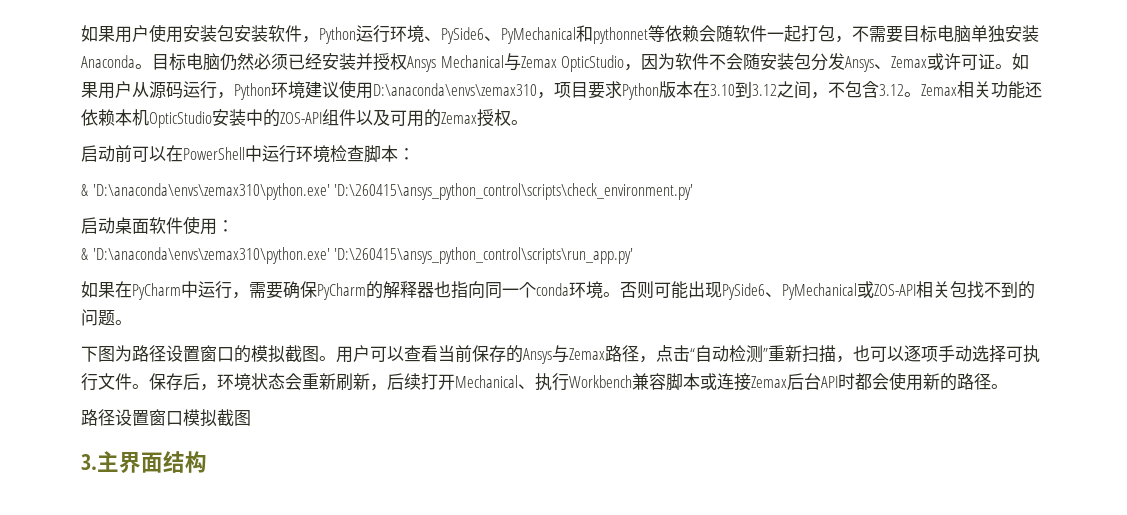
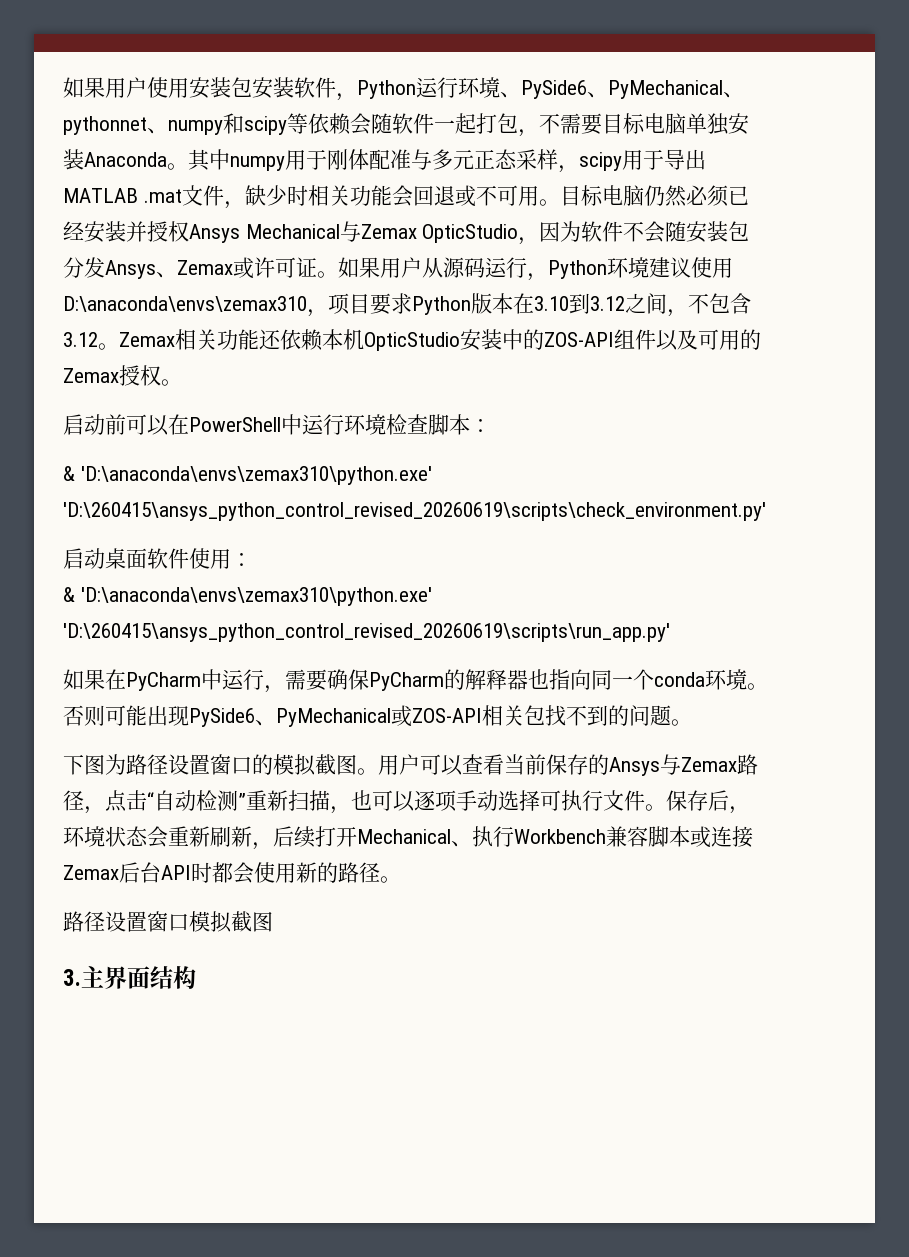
- 如果用户使用安装包安装软件，Python运行环境、PySide6、PyMechanical和pythonnet等依赖会随软件一起打包，不需要目标电脑单独安装Anaconda。
+ 如果用户使用安装包安装软件，Python运行环境、PySide6、PyMechanical、pythonnet、numpy和scipy等依赖会随软件一起打包，不需要目标电脑单独安装Anaconda。
+ 其中numpy用于刚体配准与多元正态采样，scipy用于导出MATLAB .mat文件，缺少时相关功能会回退或不可用。
- & 'D:\anaconda\envs\zemax310\python.exe' 'D:\260415\ansys_python_control\scripts\check_environment.py'
+ & 'D:\anaconda\envs\zemax310\python.exe' 'D:\260415\ansys_python_control_revised_20260619\scripts\check_environment.py'
- & 'D:\anaconda\envs\zemax310\python.exe' 'D:\260415\ansys_python_control\scripts\run_app.py'
+ & 'D:\anaconda\envs\zemax310\python.exe' 'D:\260415\ansys_python_control_revised_20260619\scripts\run_app.py'

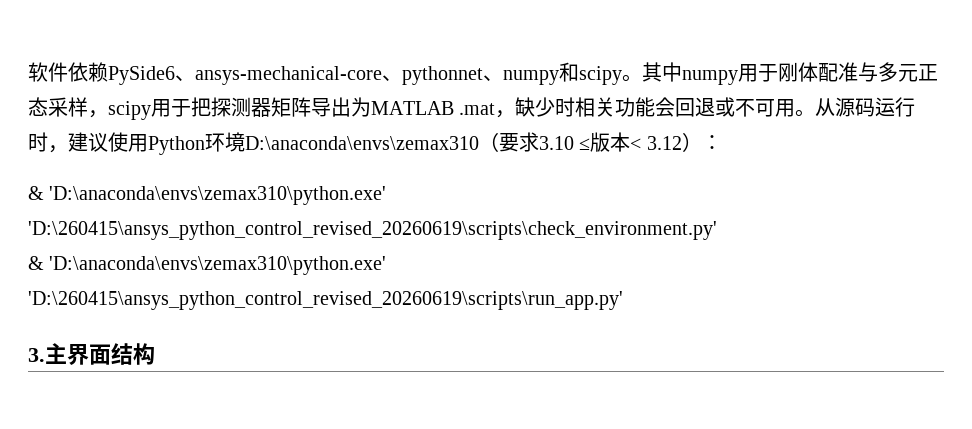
- 如果用户使用安装包安装软件，Python运行环境、PySide6、PyMechanical、pythonnet、numpy和scipy等依赖会随软件一起打包，不需要目标电脑单独安装Anaconda。
+ 软件依赖PySide6、ansys-mechanical-core、pythonnet、numpy和scipy。
- 其中numpy用于刚体配准与多元正态采样，scipy用于导出MATLAB .mat文件，缺少时相关功能会回退或不可用。
+ 其中numpy用于刚体配准与多元正态采样，scipy用于把探测器矩阵导出为MATLAB .mat，缺少时相关功能会回退或不可用。
- 目标电脑仍然必须已经安装并授权Ansys Mechanical与Zemax OpticStudio，因为软件不会随安装包分发Ansys、Zemax或许可证。如果用户从源码运行，Python环境建议使用D:\anaconda\envs\zemax310，项目要求Python版本在3.10到3.12之间，不包含3.12。Zemax相关功能还依赖本机OpticStudio安装中的ZOS-API组件以及可用的Zemax授权。
- 启动前可以在PowerShell中运行环境检查脚本：
+ 从源码运行时，建议使用Python环境D:\anaconda\envs\zemax310（要求3.10 ≤版本< 3.12）：
- 启动桌面软件使用：
- 如果在PyCharm中运行，需要确保PyCharm的解释器也指向同一个conda环境。否则可能出现PySide6、PyMechanical或ZOS-API相关包找不到的问题。
- 下图为路径设置窗口的模拟截图。用户可以查看当前保存的Ansys与Zemax路径，点击“自动检测”重新扫描，也可以逐项手动选择可执行文件。保存后，环境状态会重新刷新，后续打开Mechanical、执行Workbench兼容脚本或连接Zemax后台API时都会使用新的路径。
- 路径设置窗口模拟截图

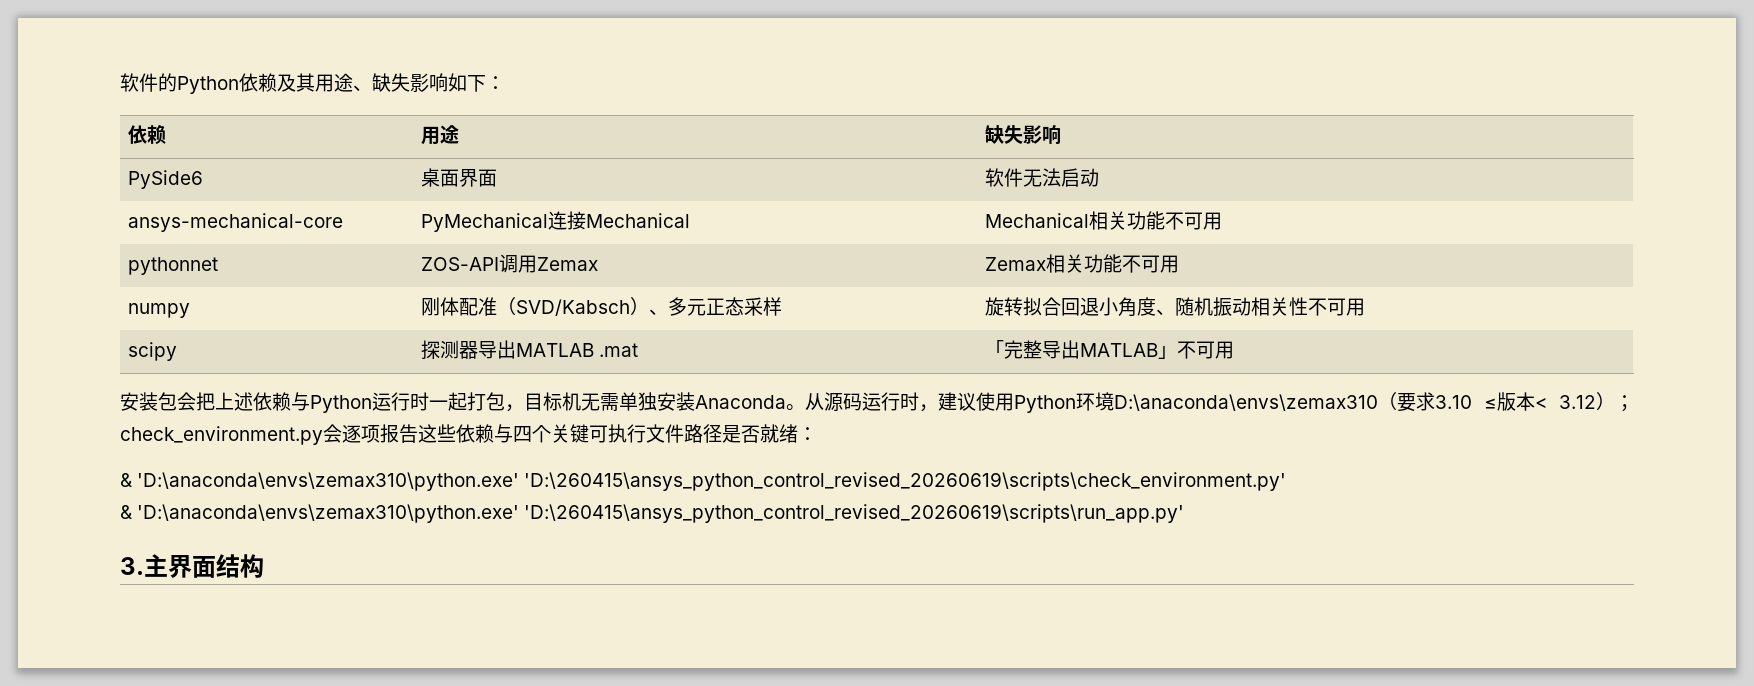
- 软件依赖PySide6、ansys-mechanical-core、pythonnet、numpy和scipy。其中numpy用于刚体配准与多元正态采样，scipy用于把探测器矩阵导出为MATLAB .mat，缺少时相关功能会回退或不可用。
+ 软件的Python依赖及其用途、缺失影响如下：
+ 依赖 | 用途 | 缺失影响
+ PySide6 | 桌面界面 | 软件无法启动
+ ansys-mechanical-core | PyMechanical连接Mechanical | Mechanical相关功能不可用
+ pythonnet | ZOS-API调用Zemax | Zemax相关功能不可用
+ numpy | 刚体配准（SVD/Kabsch）、多元正态采样 | 旋转拟合回退小角度、随机振动相关性不可用
+ scipy | 探测器导出MATLAB .mat | 「完整导出MATLAB」不可用
+ 安装包会把上述依赖与Python运行时一起打包，目标机无需单独安装Anaconda。
- 从源码运行时，建议使用Python环境D:\anaconda\envs\zemax310（要求3.10 ≤版本< 3.12）：
+ 从源码运行时，建议使用Python环境D:\anaconda\envs\zemax310（要求3.10 ≤版本< 3.12）；check_environment.py会逐项报告这些依赖与四个关键可执行文件路径是否就绪：

